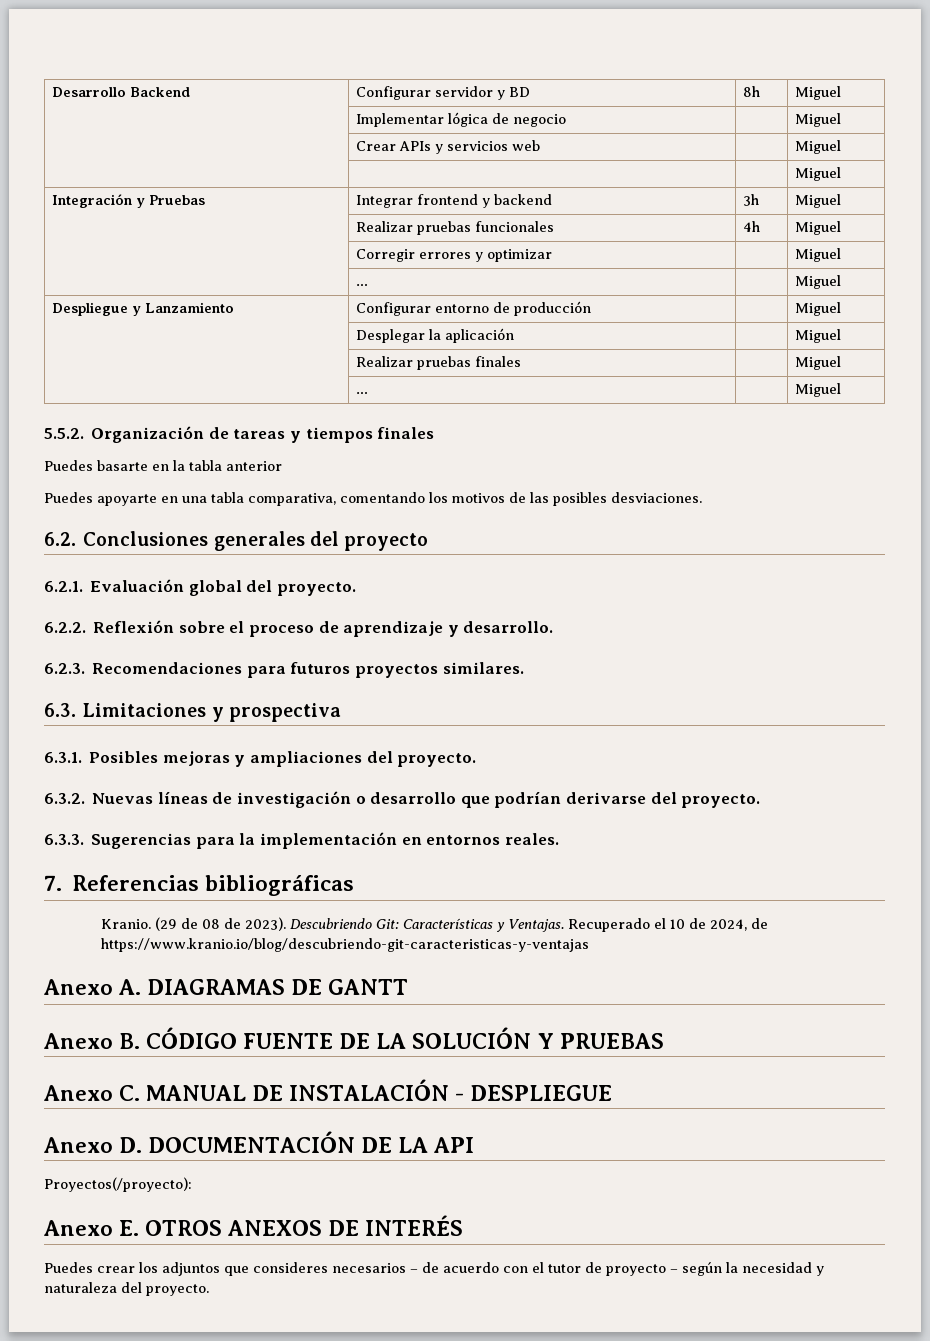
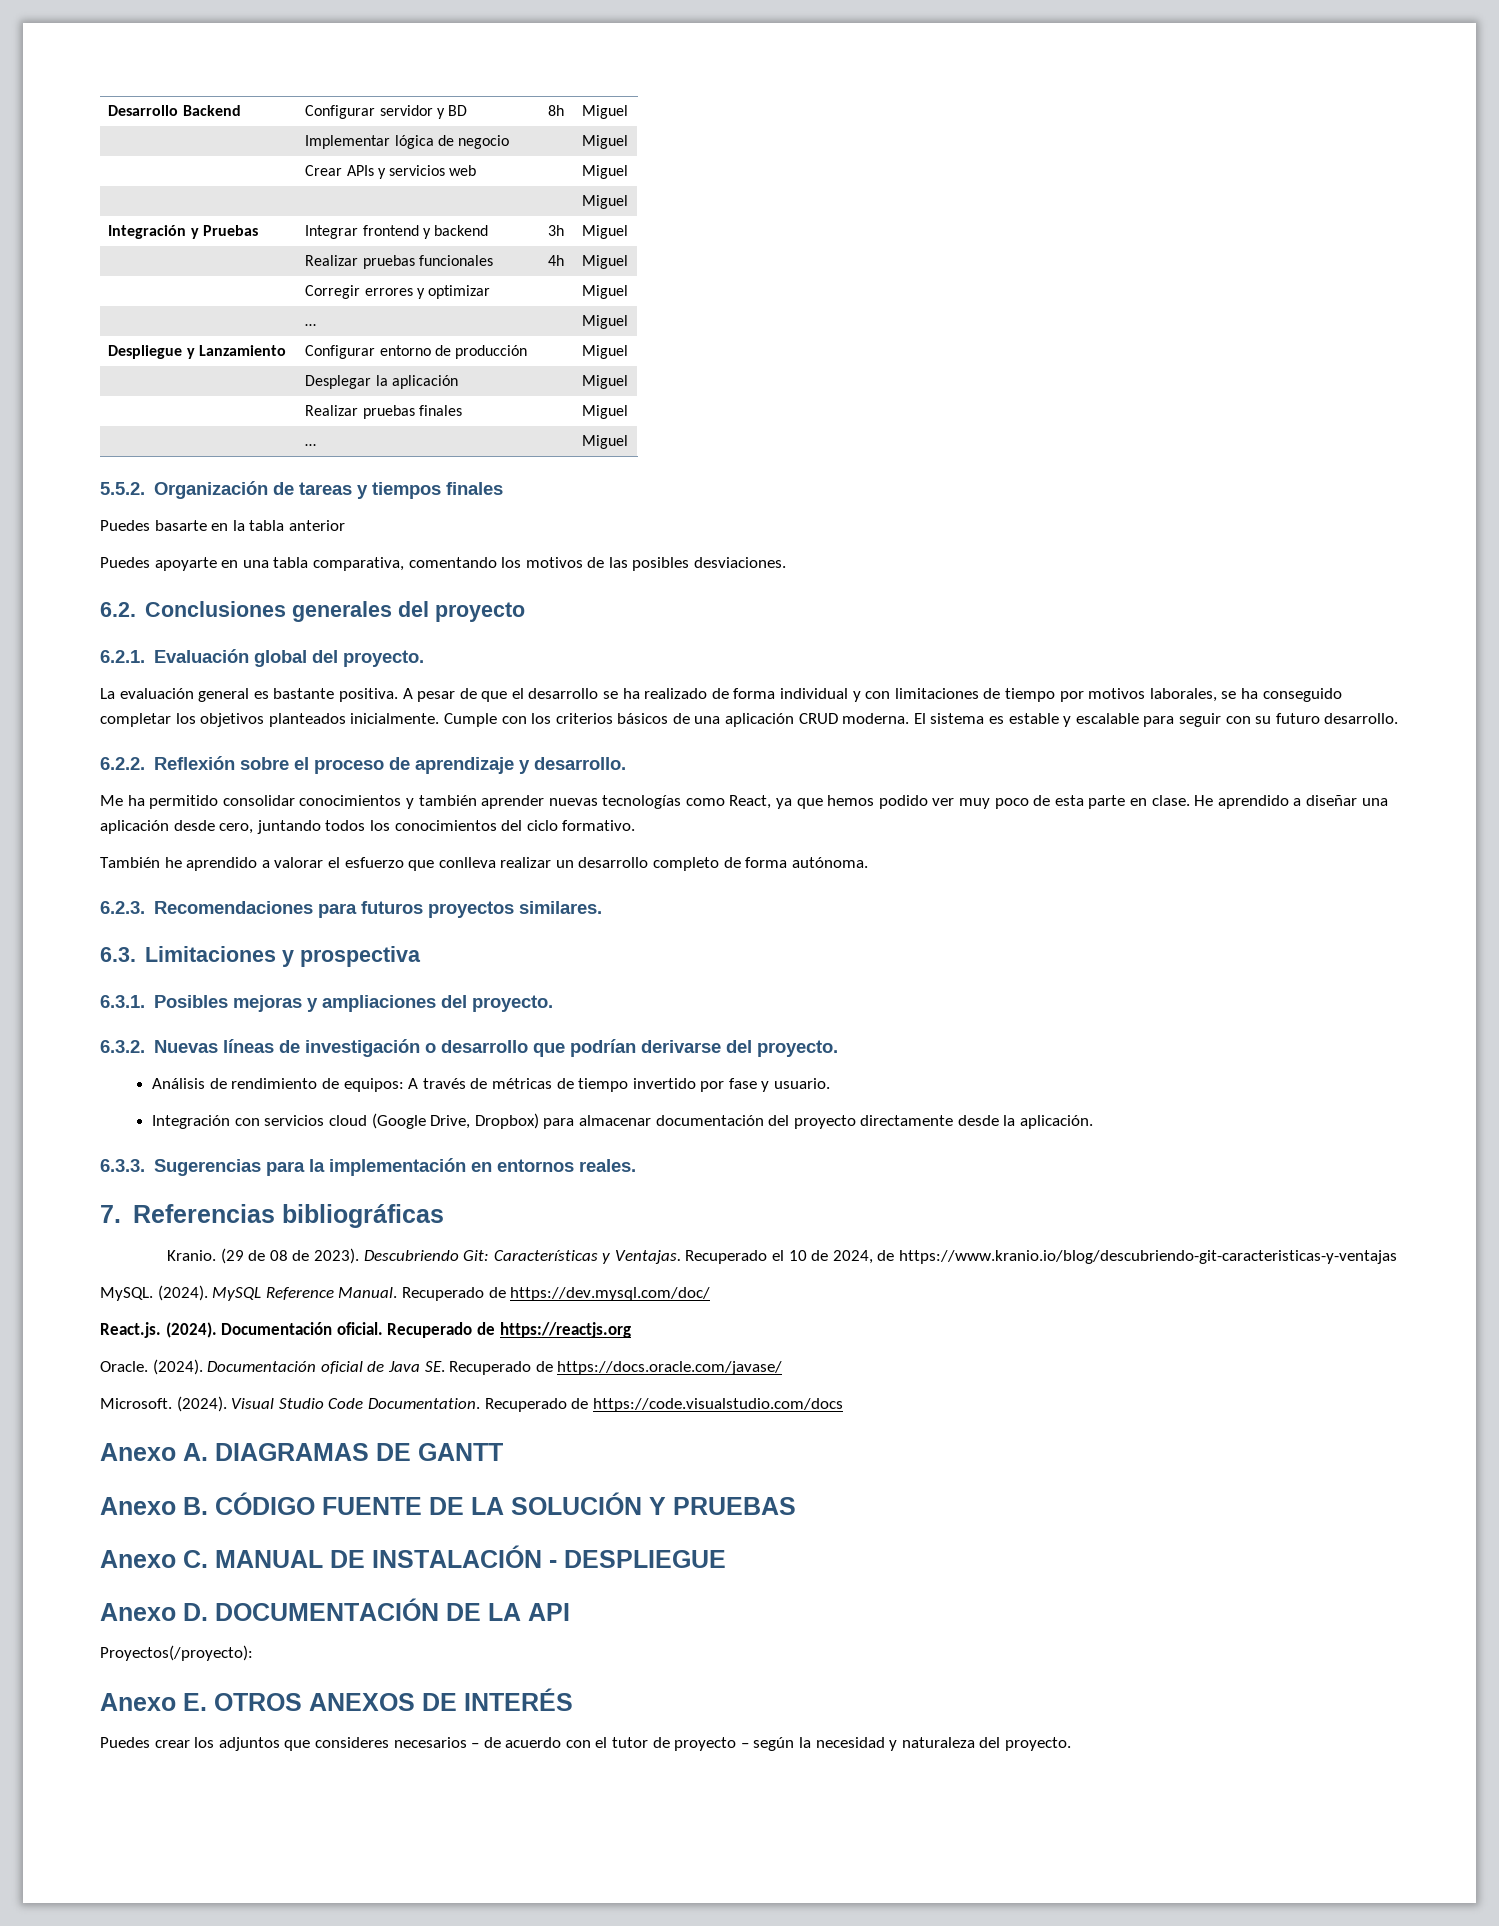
+ La evaluación general es bastante positiva. A pesar de que el desarrollo se ha realizado de forma individual y con limitaciones de tiempo por motivos laborales, se ha conseguido completar los objetivos planteados inicialmente. Cumple con los criterios básicos de una aplicación CRUD moderna. El sistema es estable y escalable para seguir con su futuro desarrollo.
+ Me ha permitido consolidar conocimientos y también aprender nuevas tecnologías como React, ya que hemos podido ver muy poco de esta parte en clase. He aprendido a diseñar una aplicación desde cero, juntando todos los conocimientos del ciclo formativo.
+ También he aprendido a valorar el esfuerzo que conlleva realizar un desarrollo completo de forma autónoma.
+ Análisis de rendimiento de equipos: A través de métricas de tiempo invertido por fase y usuario.
+ Integración con servicios cloud (Google Drive, Dropbox) para almacenar documentación del proyecto directamente desde la aplicación.
+ MySQL. (2024). MySQL Reference Manual. Recuperado de https://dev.mysql.com/doc/
+ React.js. (2024). Documentación oficial. Recuperado de https://reactjs.org
+ Oracle. (2024). Documentación oficial de Java SE. Recuperado de https://docs.oracle.com/javase/
+ Microsoft. (2024). Visual Studio Code Documentation. Recuperado de https://code.visualstudio.com/docs

